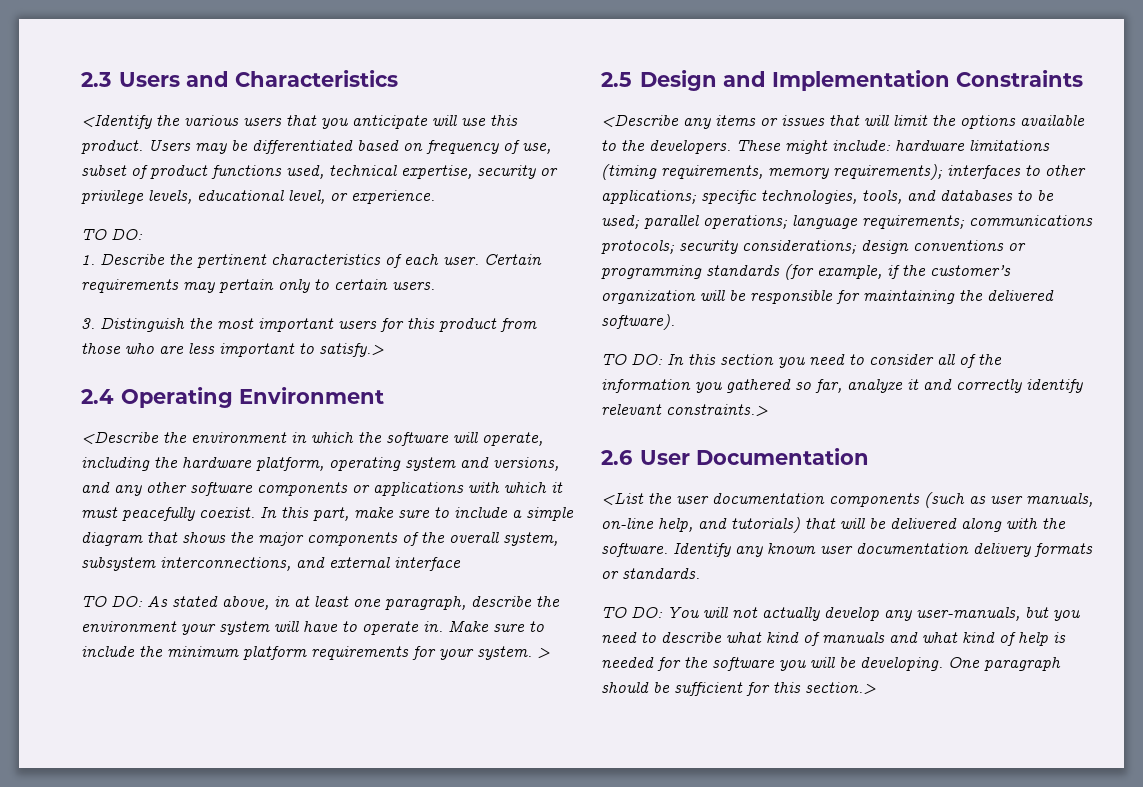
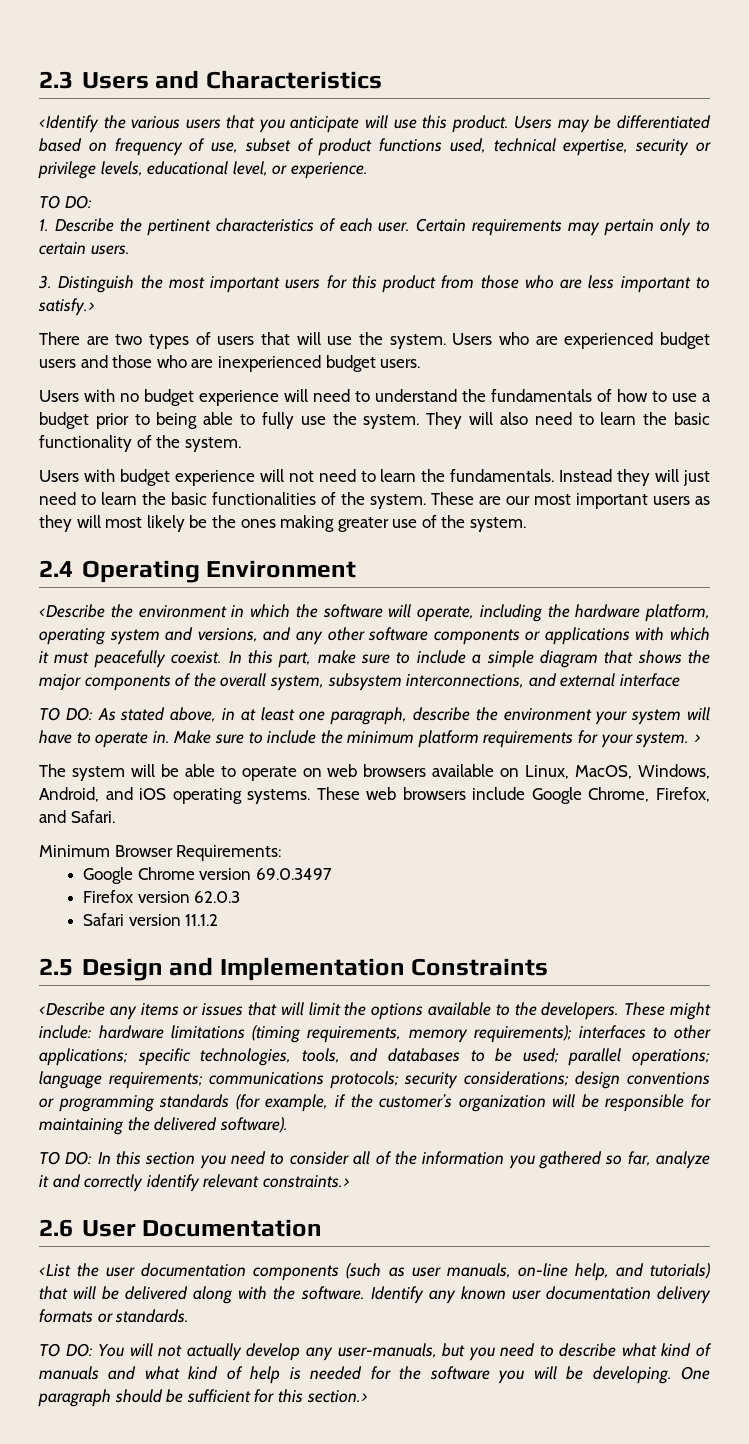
+ There are two types of users that will use the system. Users who are experienced budget users and those who are inexperienced budget users.
+ Users with no budget experience will need to understand the fundamentals of how to use a budget prior to being able to fully use the system. They will also need to learn the basic functionality of the system.
+ Users with budget experience will not need to learn the fundamentals. Instead they will just need to learn the basic functionalities of the system. These are our most important users as they will most likely be the ones making greater use of the system.
+ The system will be able to operate on web browsers available on Linux, MacOS, Windows, Android, and iOS operating systems. These web browsers include Google Chrome, Firefox, and Safari.
+ Minimum Browser Requirements:
+ Google Chrome version 69.0.3497
+ Firefox version 62.0.3
+ Safari version 11.1.2

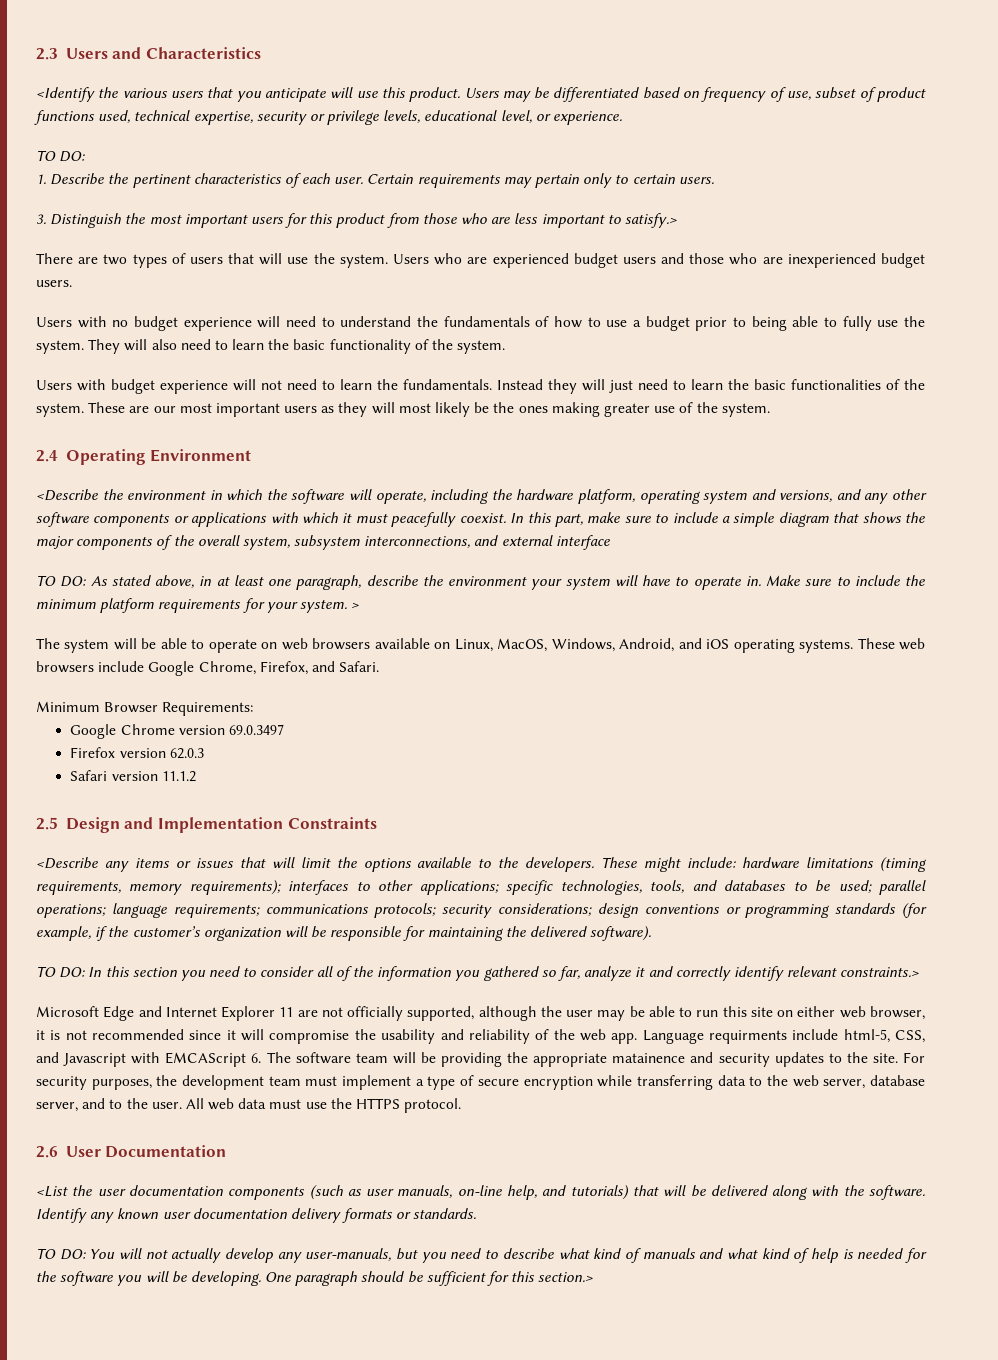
+ Microsoft Edge and Internet Explorer 11 are not officially supported, although the user may be able to run this site on either web browser, it is not recommended since it will compromise the usability and reliability of the web app. Language requirments include html-5, CSS, and Javascript with EMCAScript 6. The software team will be providing the appropriate matainence and security updates to the site. For security purposes, the development team must implement a type of secure encryption while transferring data to the web server, database server, and to the user. All web data must use the HTTPS protocol.

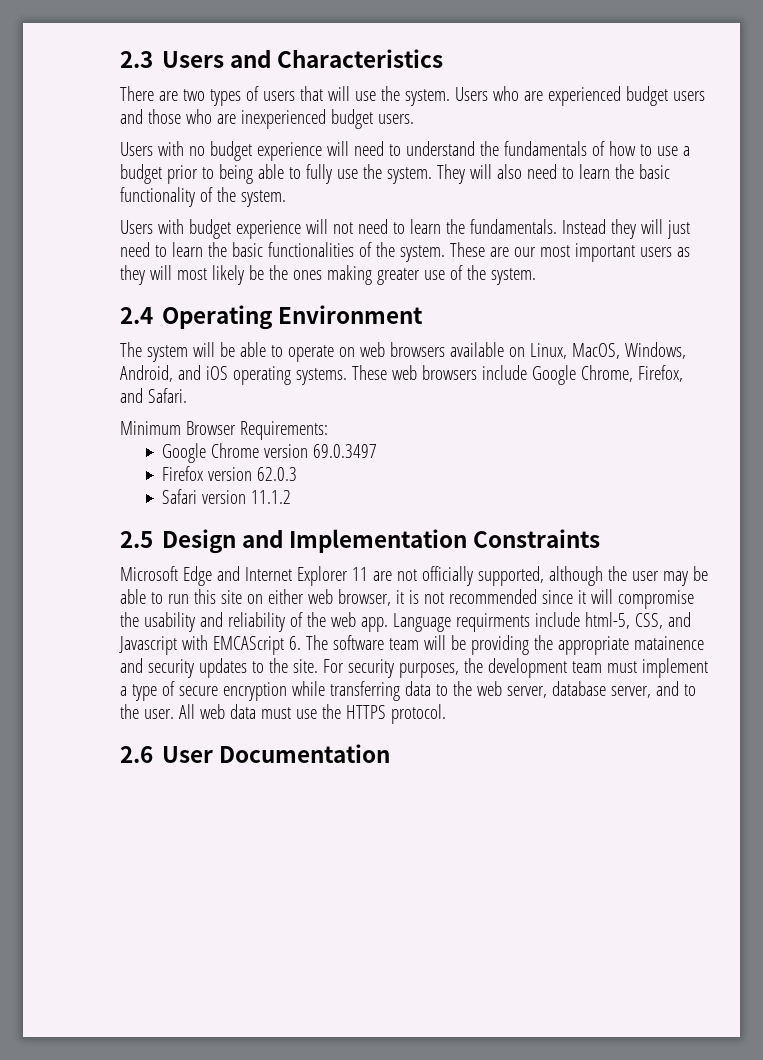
- <Identify the various users that you anticipate will use this product. Users may be differentiated based on frequency of use, subset of product functions used, technical expertise, security or privilege levels, educational level, or experience.
- TO DO:
- 1. Describe the pertinent characteristics of each user. Certain requirements may pertain only to certain users.
- 3. Distinguish the most important users for this product from those who are less important to satisfy.>
- <Describe the environment in which the software will operate, including the hardware platform, operating system and versions, and any other software components or applications with which it must peacefully coexist. In this part, make sure to include a simple diagram that shows the major components of the overall system, subsystem interconnections, and external interface
- TO DO: As stated above, in at least one paragraph, describe the environment your system will have to operate in. Make sure to include the minimum platform requirements for your system. >
- <Describe any items or issues that will limit the options available to the developers. These might include: hardware limitations (timing requirements, memory requirements); interfaces to other applications; specific technologies, tools, and databases to be used; parallel operations; language requirements; communications protocols; security considerations; design conventions or programming standards (for example, if the customer’s organization will be responsible for maintaining the delivered software).
- TO DO: In this section you need to consider all of the information you gathered so far, analyze it and correctly identify relevant constraints.>
- <List the user documentation components (such as user manuals, on-line help, and tutorials) that will be delivered along with the software. Identify any known user documentation delivery formats or standards.
- TO DO: You will not actually develop any user-manuals, but you need to describe what kind of manuals and what kind of help is needed for the software you will be developing. One paragraph should be sufficient for this section.>

